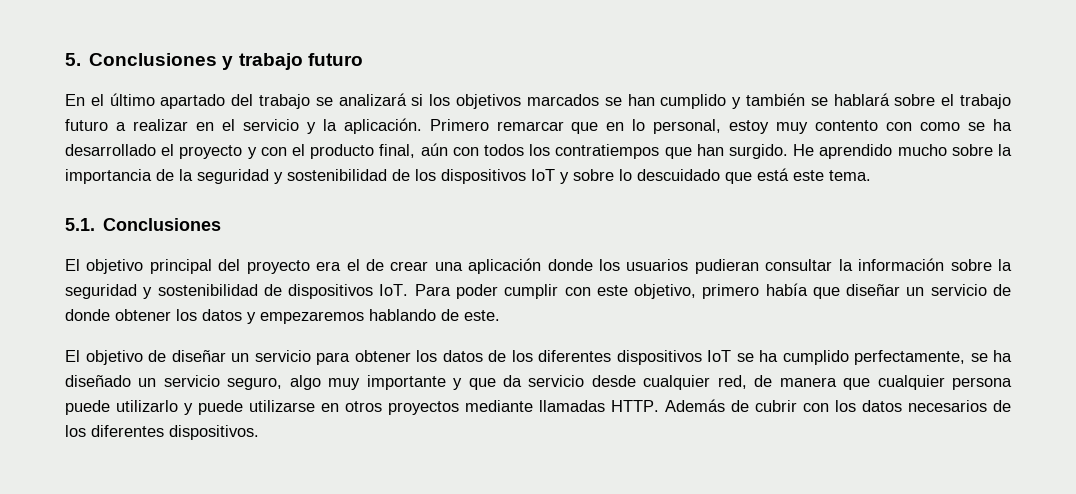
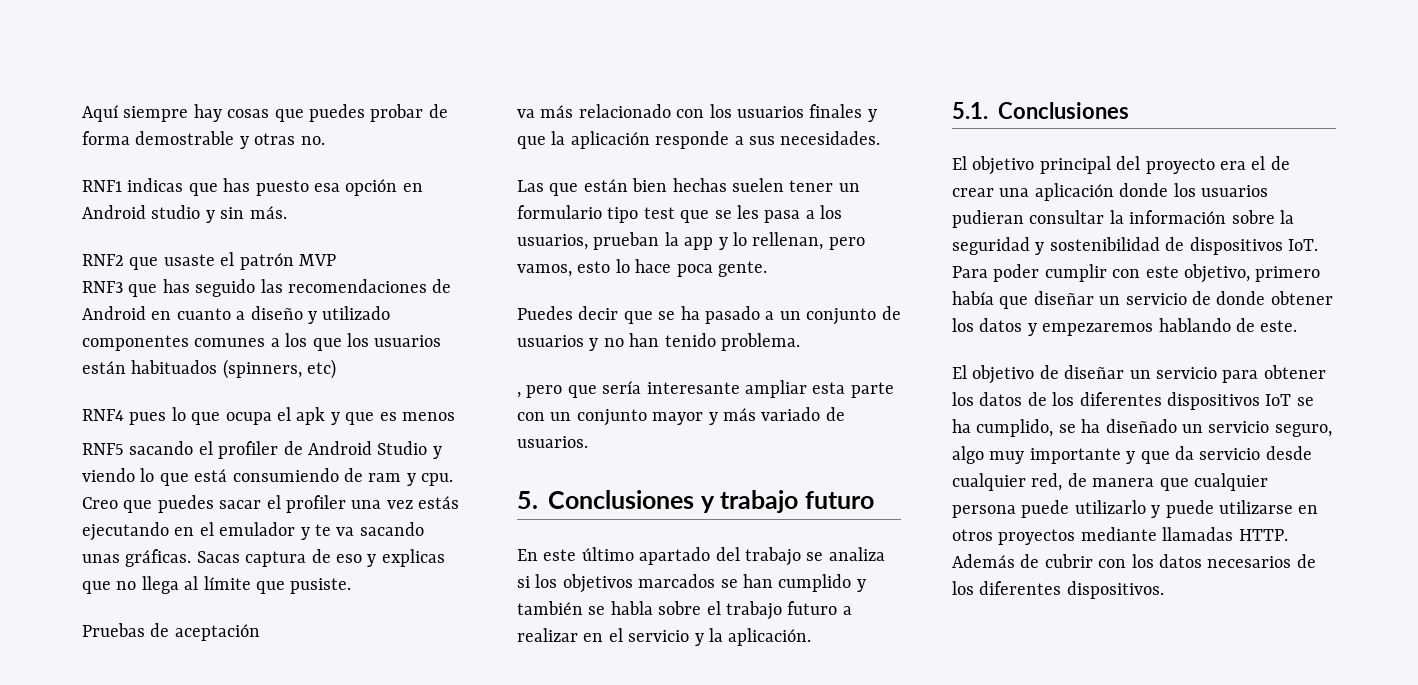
+ Aquí siempre hay cosas que puedes probar de forma demostrable y otras no.
+ RNF1 indicas que has puesto esa opción en Android studio y sin más.
+ RNF2 que usaste el patrón MVP
+ RNF3 que has seguido las recomendaciones de Android en cuanto a diseño y utilizado componentes comunes a los que los usuarios están habituados (spinners, etc)
+ RNF4 pues lo que ocupa el apk y que es menos
+ RNF5 sacando el profiler de Android Studio y viendo lo que está consumiendo de ram y cpu. Creo que puedes sacar el profiler una vez estás ejecutando en el emulador y te va sacando unas gráficas. Sacas captura de eso y explicas que no llega al límite que pusiste.
+ Pruebas de aceptación
+ va más relacionado con los usuarios finales y que la aplicación responde a sus necesidades.
+ Las que están bien hechas suelen tener un formulario tipo test que se les pasa a los usuarios, prueban la app y lo rellenan, pero vamos, esto lo hace poca gente.
+ Puedes decir que se ha pasado a un conjunto de usuarios y no han tenido problema.
+ , pero que sería interesante ampliar esta parte con un conjunto mayor y más variado de usuarios.
- En el último apartado del trabajo se analizará si los objetivos marcados se han cumplido y también se hablará sobre el trabajo futuro a realizar en el servicio y la aplicación. Primero remarcar que en lo personal, estoy muy contento con como se ha desarrollado el proyecto y con el producto final, aún con todos los contratiempos que han surgido. He aprendido mucho sobre la importancia de la seguridad y sostenibilidad de los dispositivos IoT y sobre lo descuidado que está este tema.
+ En este último apartado del trabajo se analiza si los objetivos marcados se han cumplido y también se habla sobre el trabajo futuro a realizar en el servicio y la aplicación.
- El objetivo de diseñar un servicio para obtener los datos de los diferentes dispositivos IoT se ha cumplido perfectamente, se ha diseñado un servicio seguro, algo muy importante y que da servicio desde cualquier red, de manera que cualquier persona puede utilizarlo y puede utilizarse en otros proyectos mediante llamadas HTTP.
+ El objetivo de diseñar un servicio para obtener los datos de los diferentes dispositivos IoT se ha cumplido, se ha diseñado un servicio seguro, algo muy importante y que da servicio desde cualquier red, de manera que cualquier persona puede utilizarlo y puede utilizarse en otros proyectos mediante llamadas HTTP.

